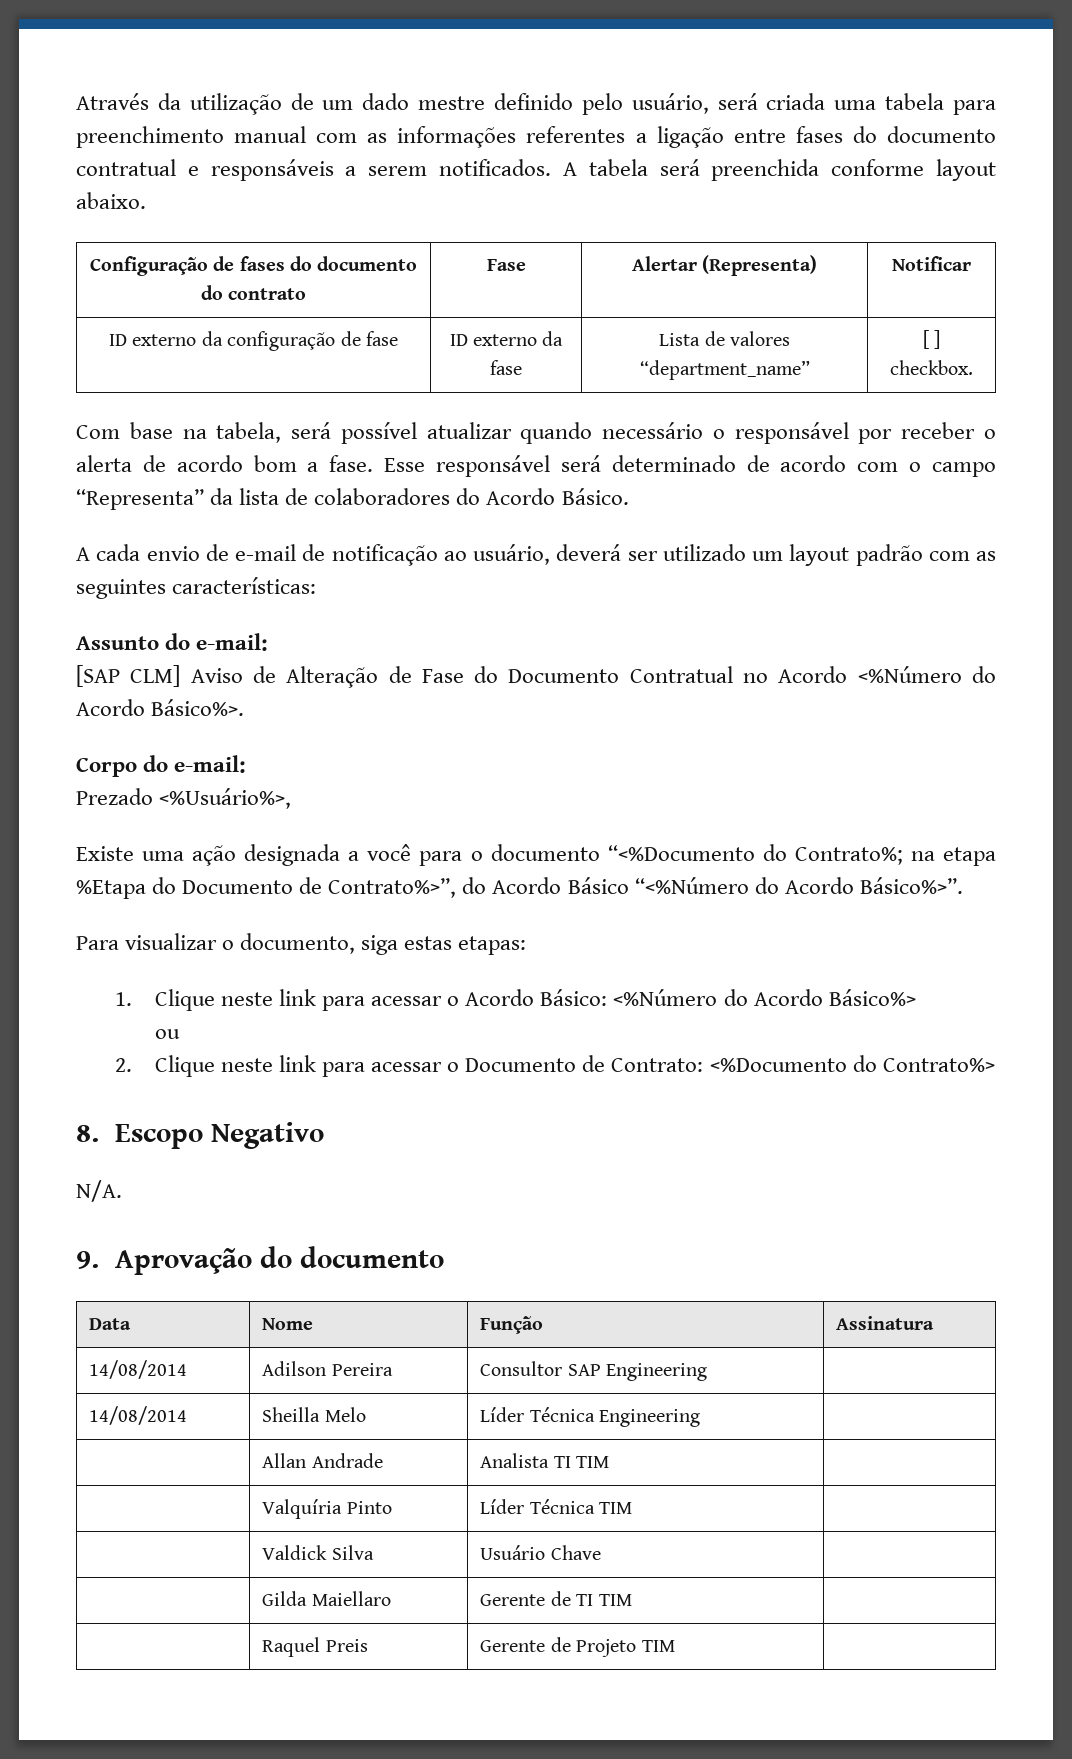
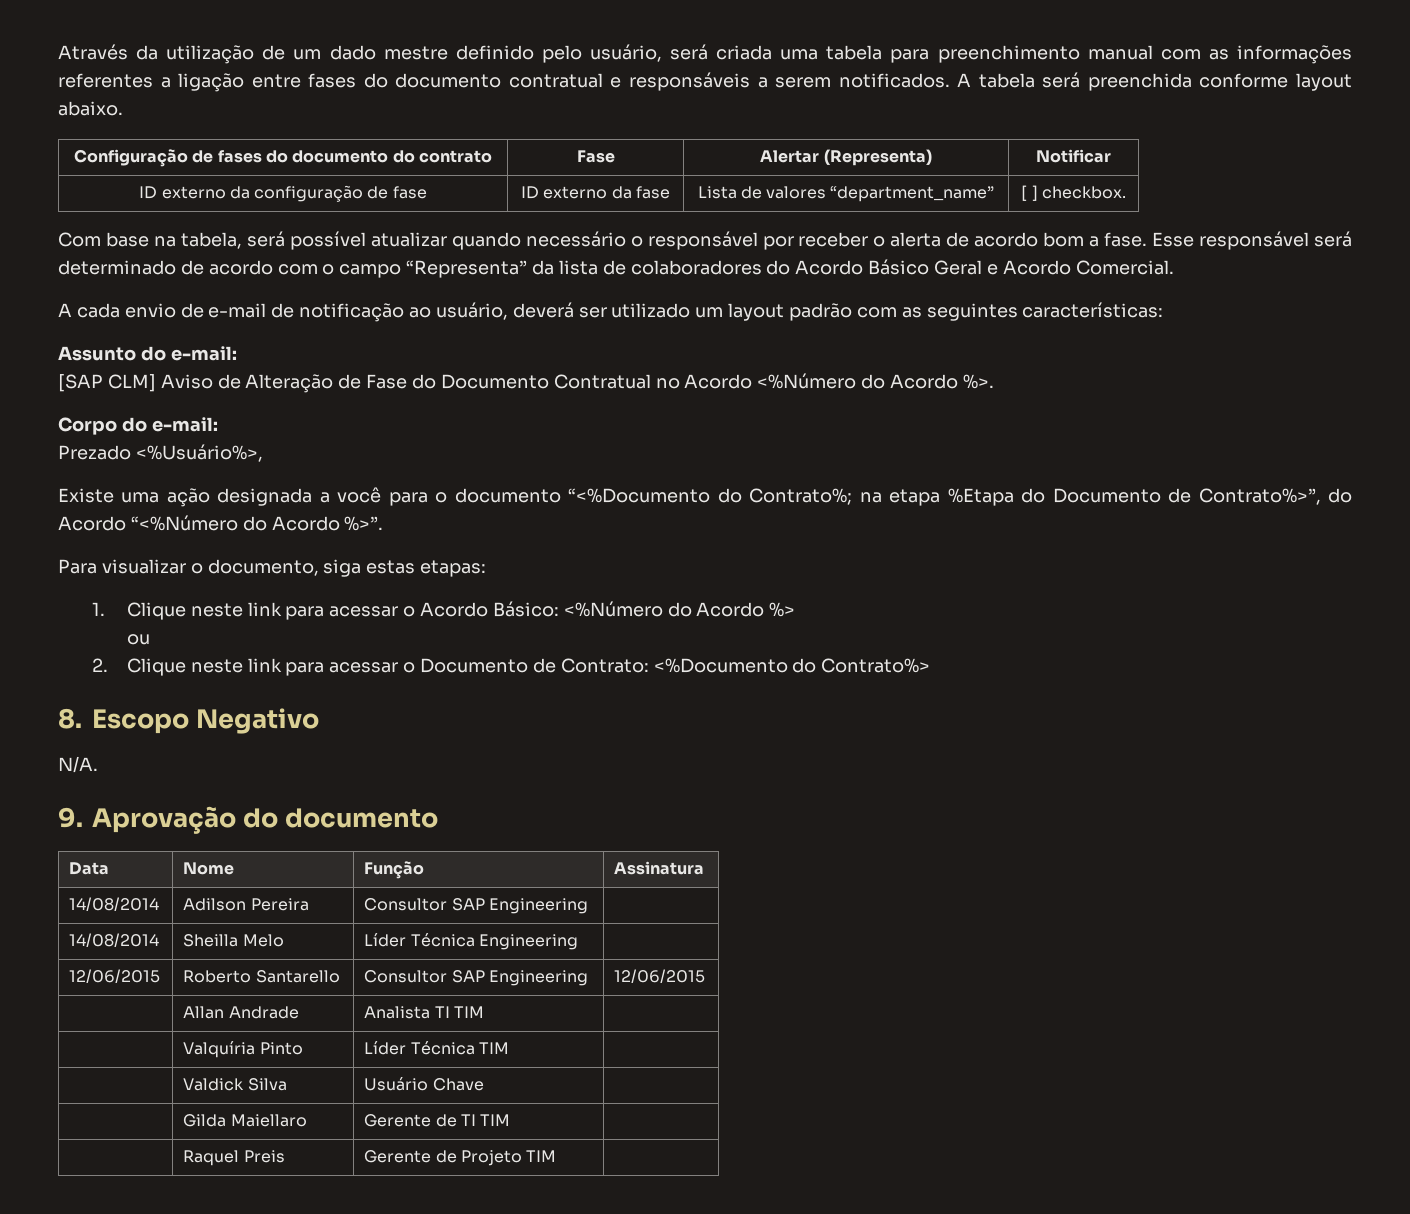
- Esse responsável será determinado de acordo com o campo “Representa” da lista de colaboradores do Acordo Básico.
+ Esse responsável será determinado de acordo com o campo “Representa” da lista de colaboradores do Acordo Básico Geral e Acordo Comercial.
- [SAP CLM] Aviso de Alteração de Fase do Documento Contratual no Acordo <%Número do Acordo Básico%>.
+ [SAP CLM] Aviso de Alteração de Fase do Documento Contratual no Acordo <%Número do Acordo %>.
- Existe uma ação designada a você para o documento “<%Documento do Contrato%; na etapa %Etapa do Documento de Contrato%>”, do Acordo Básico “<%Número do Acordo Básico%>”.
+ Existe uma ação designada a você para o documento “<%Documento do Contrato%; na etapa %Etapa do Documento de Contrato%>”, do Acordo “<%Número do Acordo %>”.
- 1. Clique neste link para acessar o Acordo Básico: <%Número do Acordo Básico%>
+ 1. Clique neste link para acessar o Acordo Básico: <%Número do Acordo %>
+ 12/06/2015 | Roberto Santarello | Consultor SAP Engineering | 12/06/2015

